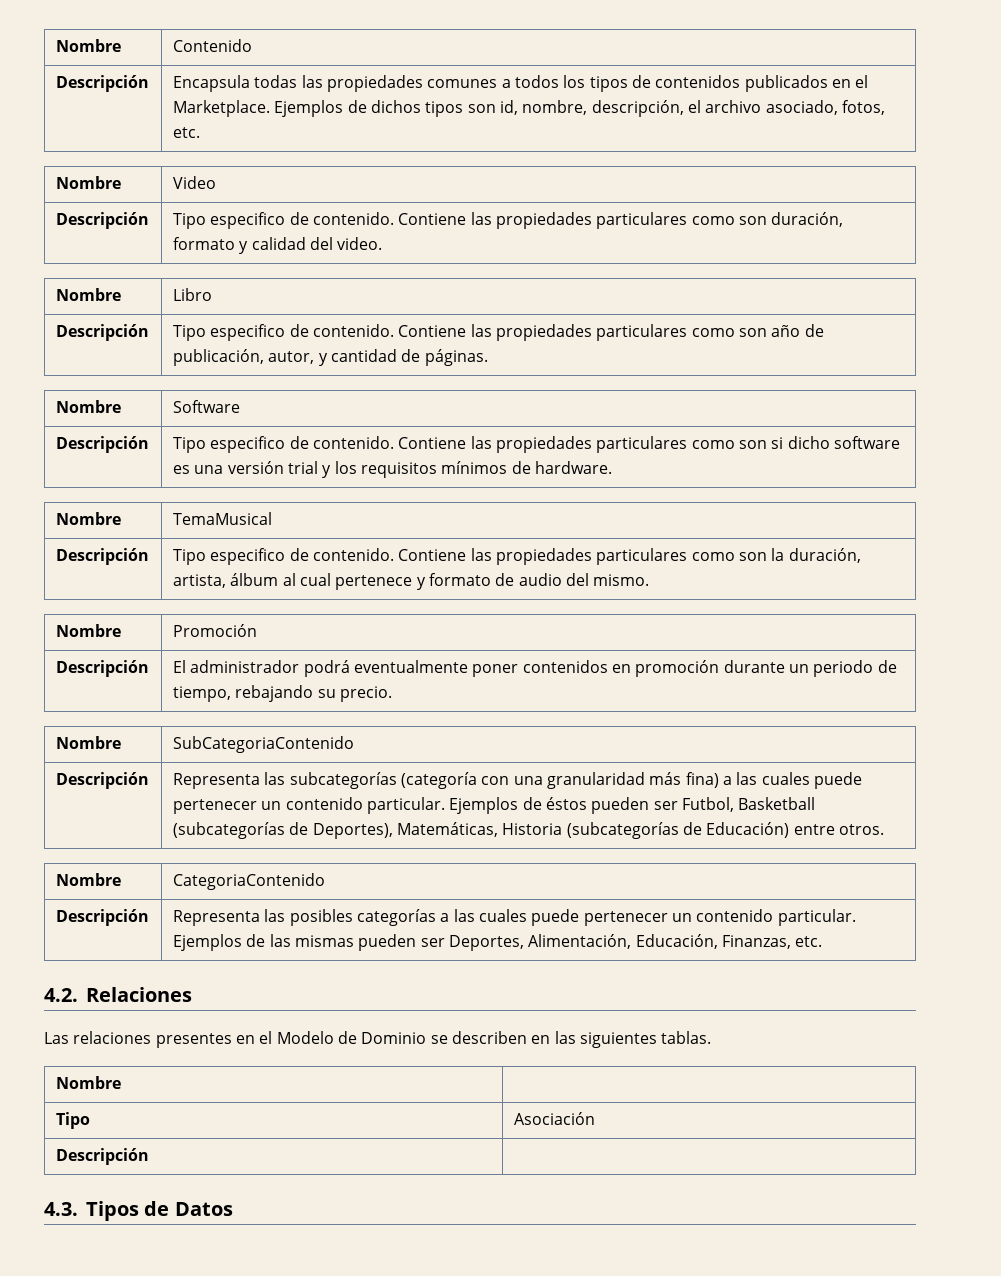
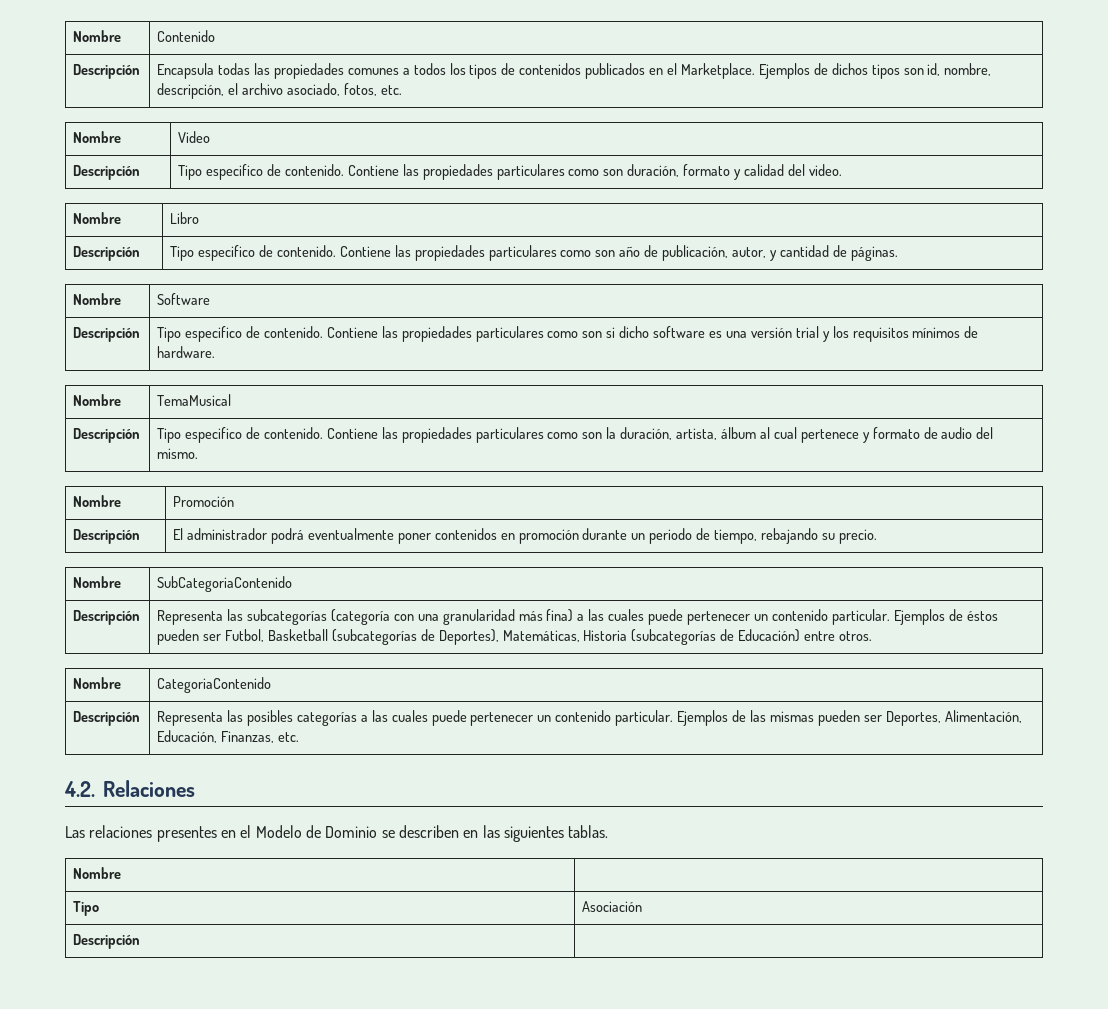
- 4.3. Tipos de Datos

